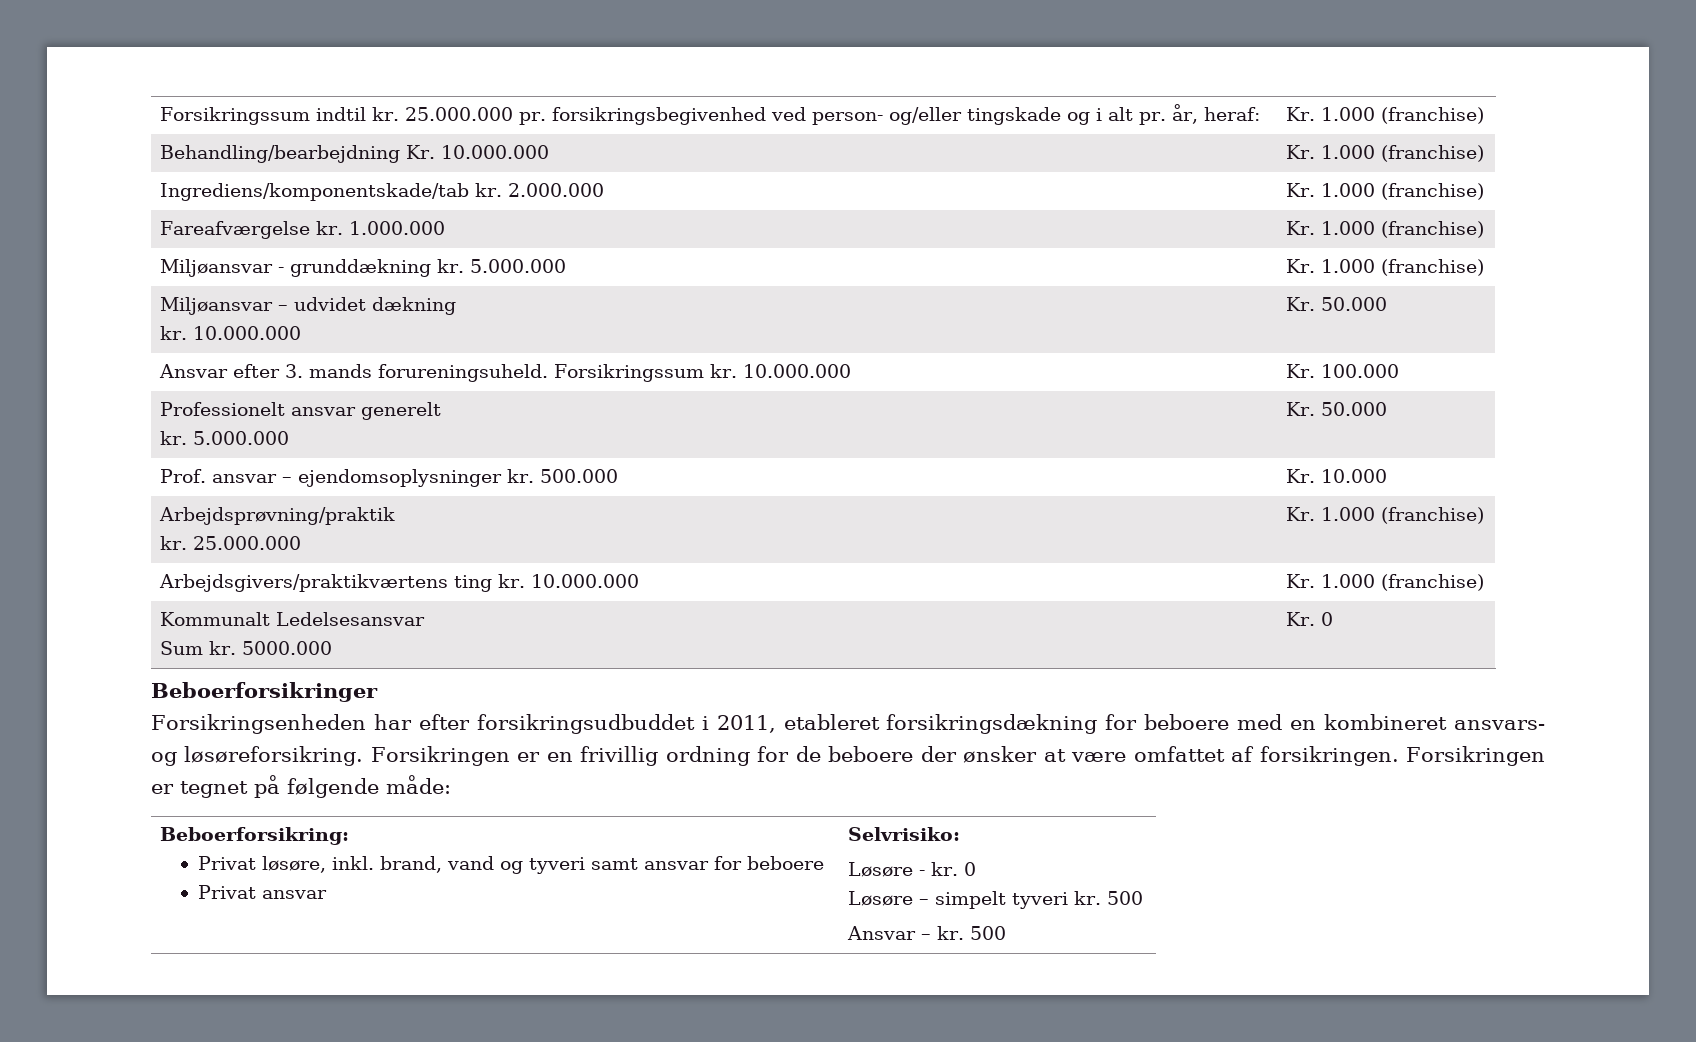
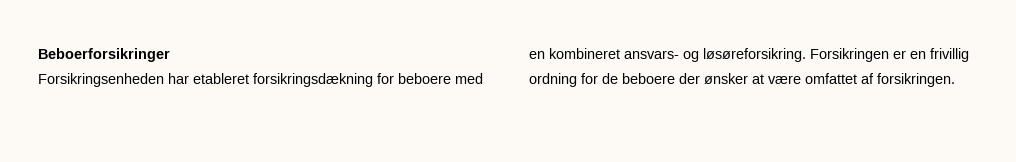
- Forsikringssum indtil kr. 25.000.000 pr. forsikringsbegivenhed ved person- og/eller tingskade og i alt pr. år, heraf: | Kr. 1.000 (franchise)
- Behandling/bearbejdning Kr. 10.000.000 | Kr. 1.000 (franchise)
- Ingrediens/komponentskade/tab kr. 2.000.000 | Kr. 1.000 (franchise)
- Fareafværgelse kr. 1.000.000 | Kr. 1.000 (franchise)
- Miljøansvar - grunddækning kr. 5.000.000 | Kr. 1.000 (franchise)
- Miljøansvar – udvidet dækning
- kr. 10.000.000 | Kr. 50.000
- Ansvar efter 3. mands forureningsuheld. Forsikringssum kr. 10.000.000 | Kr. 100.000
- Professionelt ansvar generelt
- kr. 5.000.000 | Kr. 50.000
- Prof. ansvar – ejendomsoplysninger kr. 500.000 | Kr. 10.000
- Arbejdsprøvning/praktik
- kr. 25.000.000 | Kr. 1.000 (franchise)
- Arbejdsgivers/praktikværtens ting kr. 10.000.000 | Kr. 1.000 (franchise)
- Kommunalt Ledelsesansvar
- Sum kr. 5000.000 | Kr. 0
- Forsikringsenheden har efter forsikringsudbuddet i 2011, etableret forsikringsdækning for beboere med en kombineret ansvars- og løsøreforsikring.
+ Forsikringsenheden har etableret forsikringsdækning for beboere med en kombineret ansvars- og løsøreforsikring.
- Forsikringen er tegnet på følgende måde:
- Beboerforsikring:
- Privat løsøre, inkl. brand, vand og tyveri samt ansvar for beboere
- Privat ansvar | Selvrisiko:
- Løsøre - kr. 0
- Løsøre – simpelt tyveri kr. 500
- Ansvar – kr. 500

